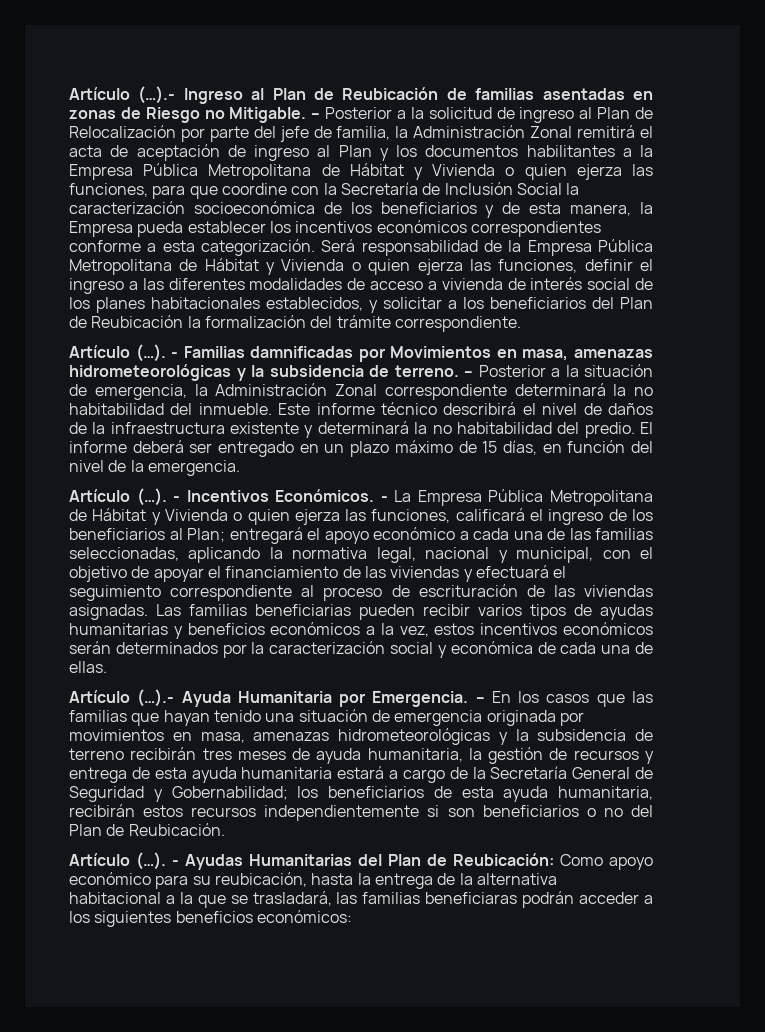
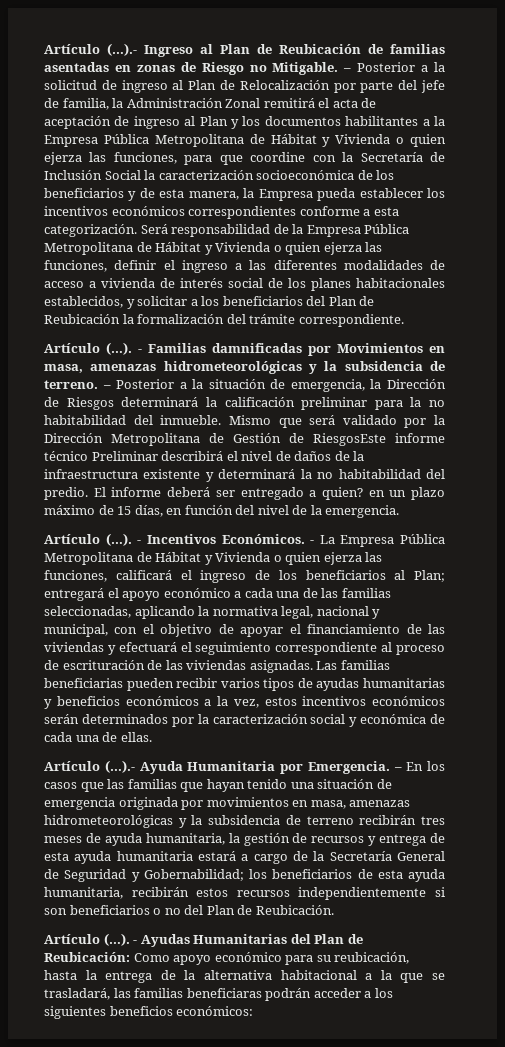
- – Posterior a la situación de emergencia, la Administración Zonal correspondiente determinará la no habitabilidad del inmueble. Este informe técnico describirá el nivel de daños de la infraestructura existente y determinará la no habitabilidad del predio.
+ – Posterior a la situación de emergencia, la Dirección de Riesgos determinará la calificación preliminar para la no habitabilidad del inmueble. Mismo que será validado por la Dirección Metropolitana de Gestión de RiesgosEste informe técnico Preliminar describirá el nivel de daños de la infraestructura existente y determinará la no habitabilidad del predio.
- El informe deberá ser entregado en un plazo máximo de 15 días, en función del nivel de la emergencia.
+ El informe deberá ser entregado a quien? en un plazo máximo de 15 días, en función del nivel de la emergencia.

